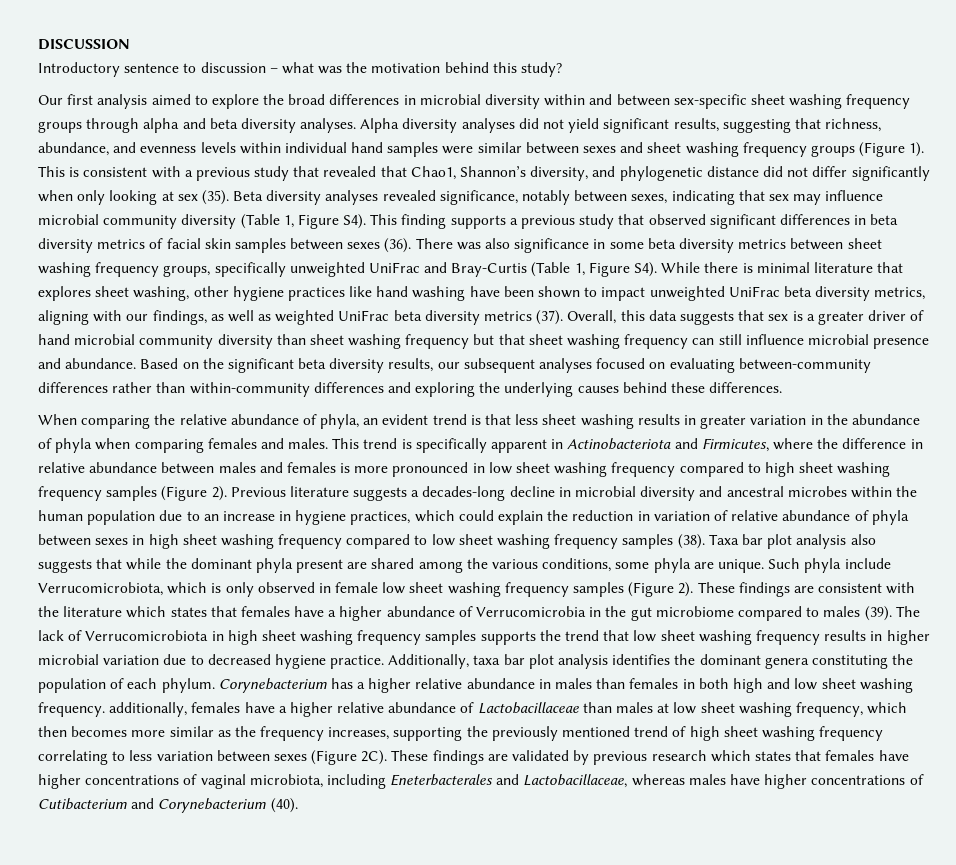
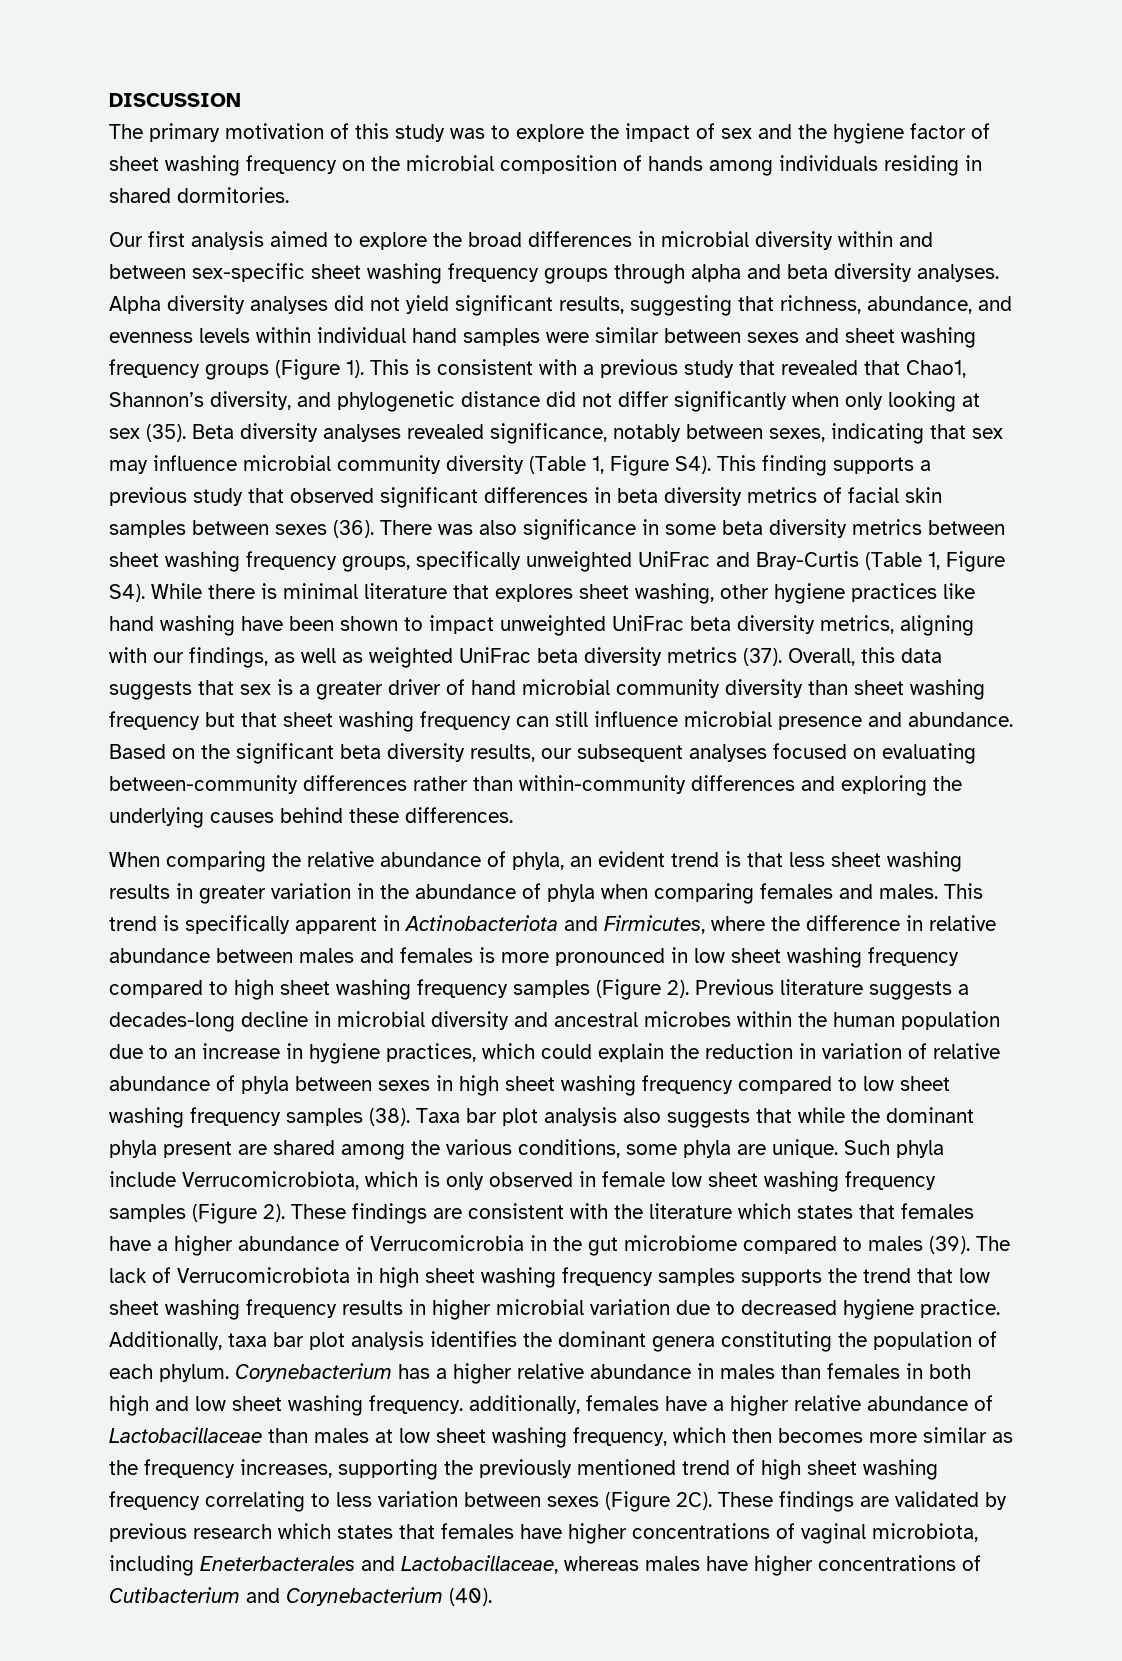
- Introductory sentence to discussion – what was the motivation behind this study?
+ The primary motivation of this study was to explore the impact of sex and the hygiene factor of sheet washing frequency on the microbial composition of hands among individuals residing in shared dormitories.

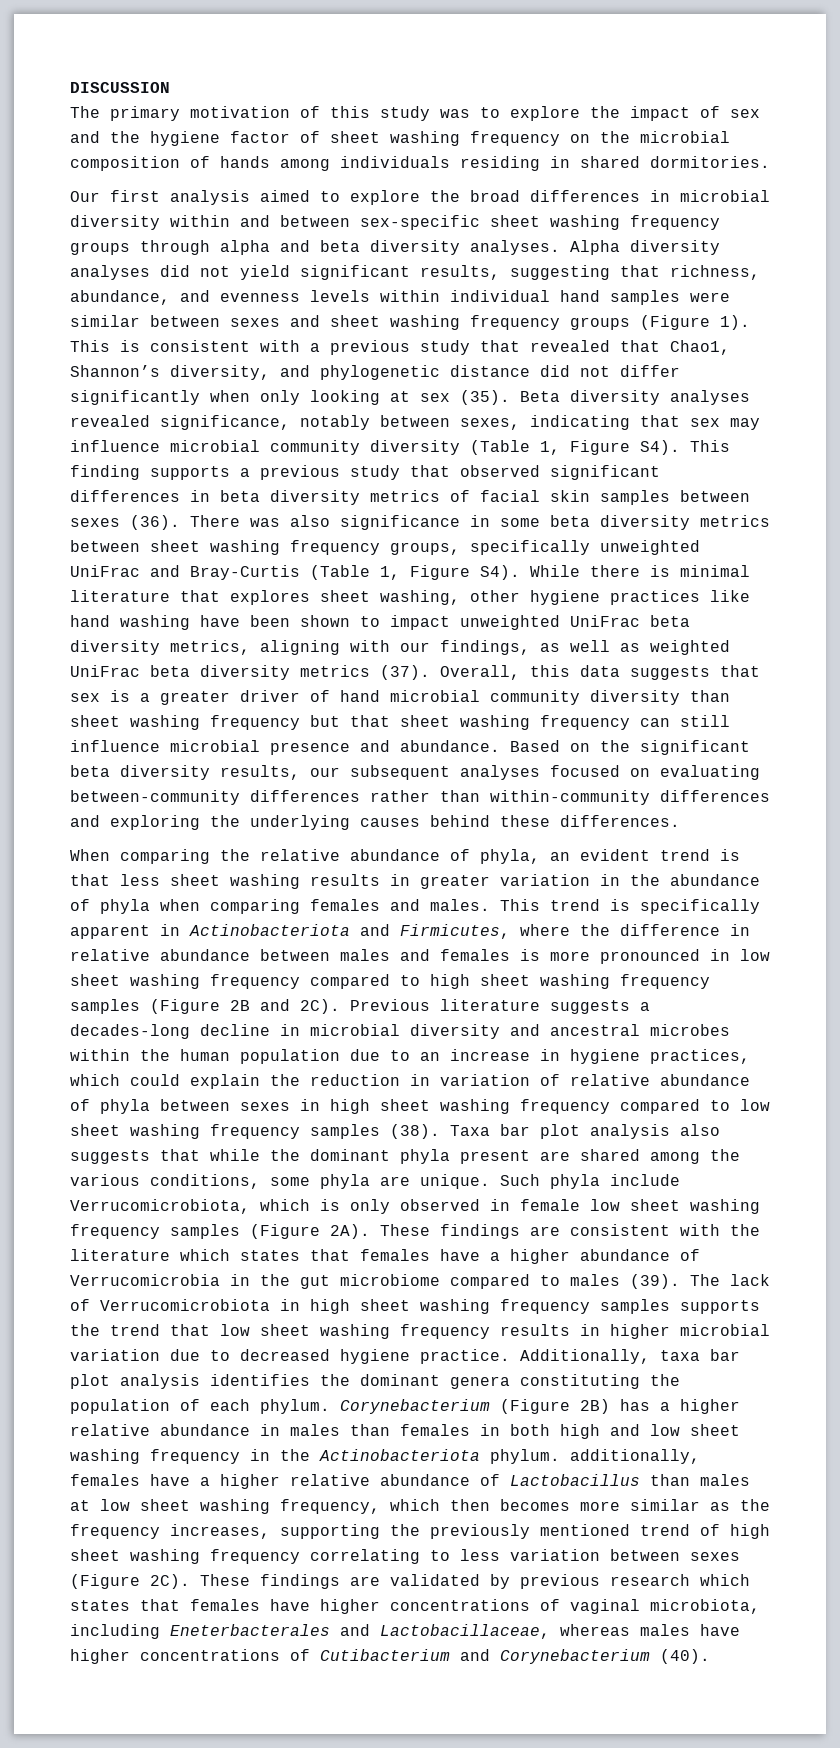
- This trend is specifically apparent in Actinobacteriota and Firmicutes, where the difference in relative abundance between males and females is more pronounced in low sheet washing frequency compared to high sheet washing frequency samples (Figure 2).
+ This trend is specifically apparent in Actinobacteriota and Firmicutes, where the difference in relative abundance between males and females is more pronounced in low sheet washing frequency compared to high sheet washing frequency samples (Figure 2B and 2C).
- Such phyla include Verrucomicrobiota, which is only observed in female low sheet washing frequency samples (Figure 2).
+ Such phyla include Verrucomicrobiota, which is only observed in female low sheet washing frequency samples (Figure 2A).
- Corynebacterium has a higher relative abundance in males than females in both high and low sheet washing frequency. additionally, females have a higher relative abundance of Lactobacillaceae than males at low sheet washing frequency, which then becomes more similar as the frequency increases, supporting the previously mentioned trend of high sheet washing frequency correlating to less variation between sexes (Figure 2C).
+ Corynebacterium (Figure 2B) has a higher relative abundance in males than females in both high and low sheet washing frequency in the Actinobacteriota phylum. additionally, females have a higher relative abundance of Lactobacillus than males at low sheet washing frequency, which then becomes more similar as the frequency increases, supporting the previously mentioned trend of high sheet washing frequency correlating to less variation between sexes (Figure 2C).

